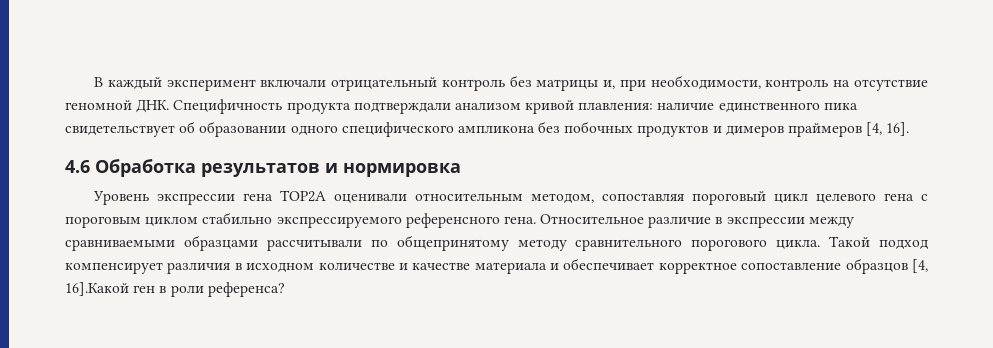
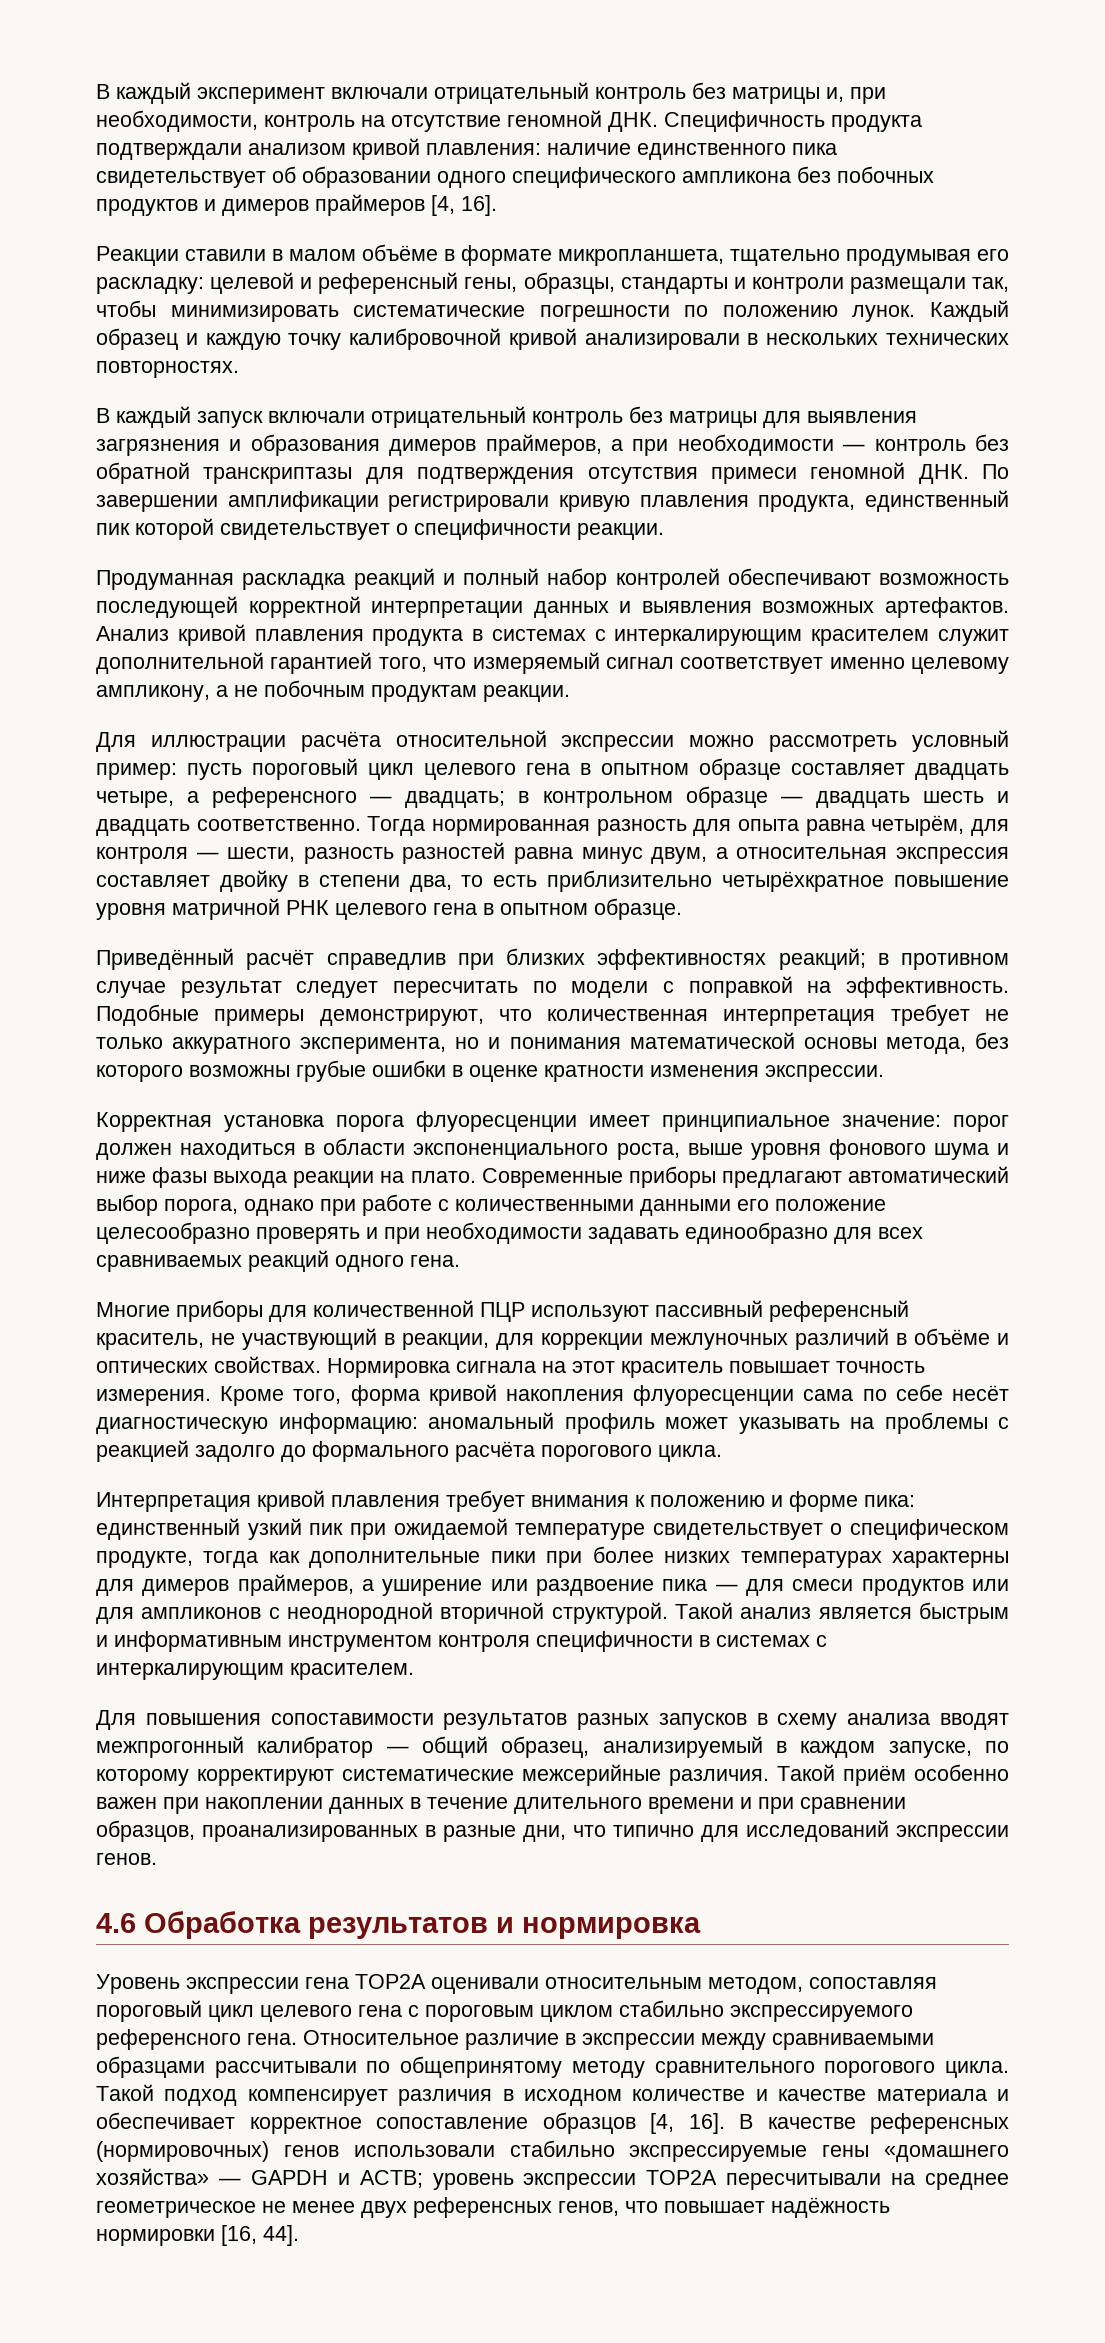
+ Реакции ставили в малом объёме в формате микропланшета, тщательно продумывая его раскладку: целевой и референсный гены, образцы, стандарты и контроли размещали так, чтобы минимизировать систематические погрешности по положению лунок. Каждый образец и каждую точку калибровочной кривой анализировали в нескольких технических повторностях.
+ В каждый запуск включали отрицательный контроль без матрицы для выявления загрязнения и образования димеров праймеров, а при необходимости — контроль без обратной транскриптазы для подтверждения отсутствия примеси геномной ДНК. По завершении амплификации регистрировали кривую плавления продукта, единственный пик которой свидетельствует о специфичности реакции.
+ Продуманная раскладка реакций и полный набор контролей обеспечивают возможность последующей корректной интерпретации данных и выявления возможных артефактов. Анализ кривой плавления продукта в системах с интеркалирующим красителем служит дополнительной гарантией того, что измеряемый сигнал соответствует именно целевому ампликону, а не побочным продуктам реакции.
+ Для иллюстрации расчёта относительной экспрессии можно рассмотреть условный пример: пусть пороговый цикл целевого гена в опытном образце составляет двадцать четыре, а референсного — двадцать; в контрольном образце — двадцать шесть и двадцать соответственно. Тогда нормированная разность для опыта равна четырём, для контроля — шести, разность разностей равна минус двум, а относительная экспрессия составляет двойку в степени два, то есть приблизительно четырёхкратное повышение уровня матричной РНК целевого гена в опытном образце.
+ Приведённый расчёт справедлив при близких эффективностях реакций; в противном случае результат следует пересчитать по модели с поправкой на эффективность. Подобные примеры демонстрируют, что количественная интерпретация требует не только аккуратного эксперимента, но и понимания математической основы метода, без которого возможны грубые ошибки в оценке кратности изменения экспрессии.
+ Корректная установка порога флуоресценции имеет принципиальное значение: порог должен находиться в области экспоненциального роста, выше уровня фонового шума и ниже фазы выхода реакции на плато. Современные приборы предлагают автоматический выбор порога, однако при работе с количественными данными его положение целесообразно проверять и при необходимости задавать единообразно для всех сравниваемых реакций одного гена.
+ Многие приборы для количественной ПЦР используют пассивный референсный краситель, не участвующий в реакции, для коррекции межлуночных различий в объёме и оптических свойствах. Нормировка сигнала на этот краситель повышает точность измерения. Кроме того, форма кривой накопления флуоресценции сама по себе несёт диагностическую информацию: аномальный профиль может указывать на проблемы с реакцией задолго до формального расчёта порогового цикла.
+ Интерпретация кривой плавления требует внимания к положению и форме пика: единственный узкий пик при ожидаемой температуре свидетельствует о специфическом продукте, тогда как дополнительные пики при более низких температурах характерны для димеров праймеров, а уширение или раздвоение пика — для смеси продуктов или для ампликонов с неоднородной вторичной структурой. Такой анализ является быстрым и информативным инструментом контроля специфичности в системах с интеркалирующим красителем.
+ Для повышения сопоставимости результатов разных запусков в схему анализа вводят межпрогонный калибратор — общий образец, анализируемый в каждом запуске, по которому корректируют систематические межсерийные различия. Такой приём особенно важен при накоплении данных в течение длительного времени и при сравнении образцов, проанализированных в разные дни, что типично для исследований экспрессии генов.
- Такой подход компенсирует различия в исходном количестве и качестве материала и обеспечивает корректное сопоставление образцов [4, 16].Какой ген в роли референса?
+ Такой подход компенсирует различия в исходном количестве и качестве материала и обеспечивает корректное сопоставление образцов [4, 16]. В качестве референсных (нормировочных) генов использовали стабильно экспрессируемые гены «домашнего хозяйства» — GAPDH и ACTB; уровень экспрессии TOP2A пересчитывали на среднее геометрическое не менее двух референсных генов, что повышает надёжность нормировки [16, 44].

